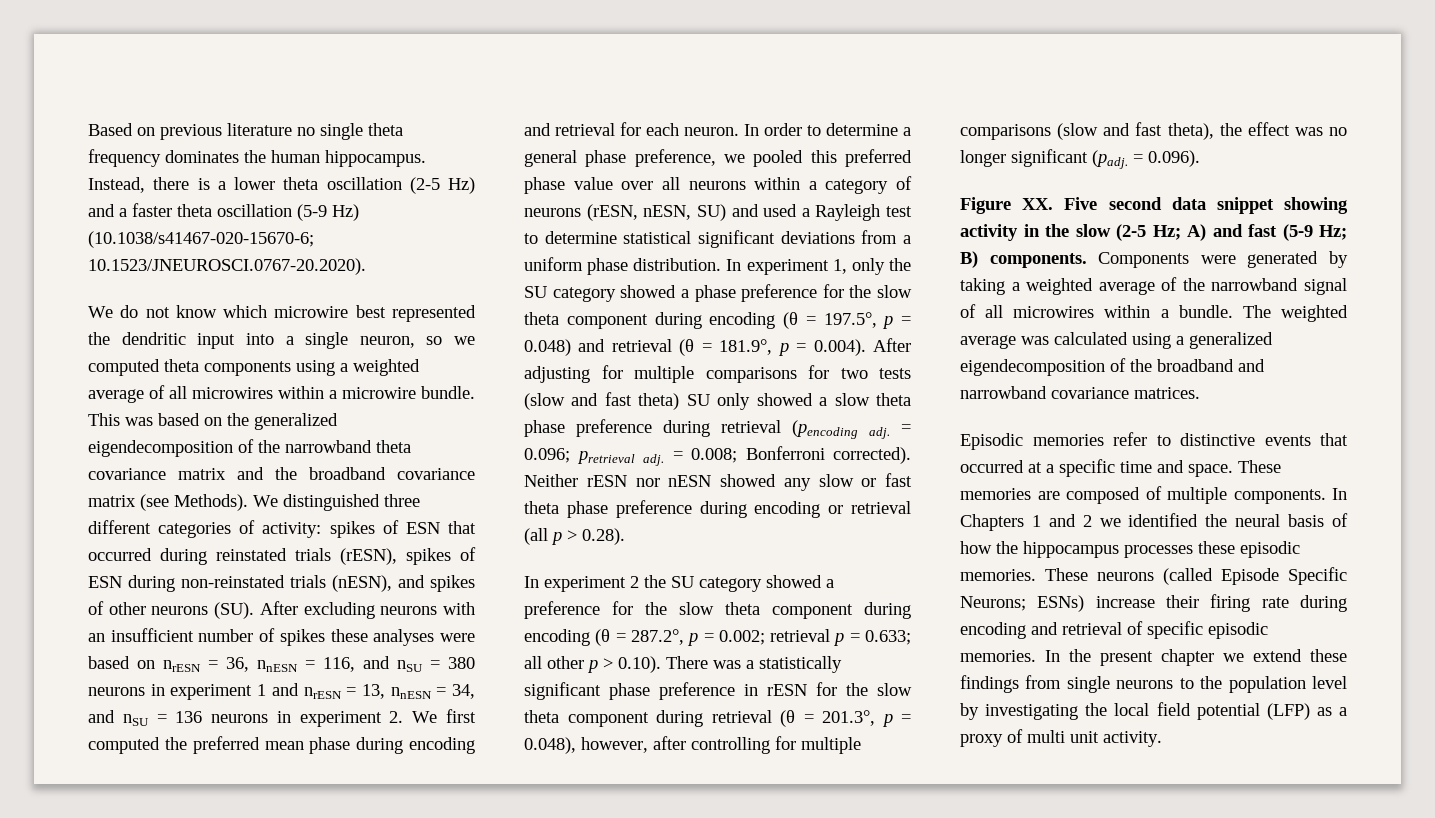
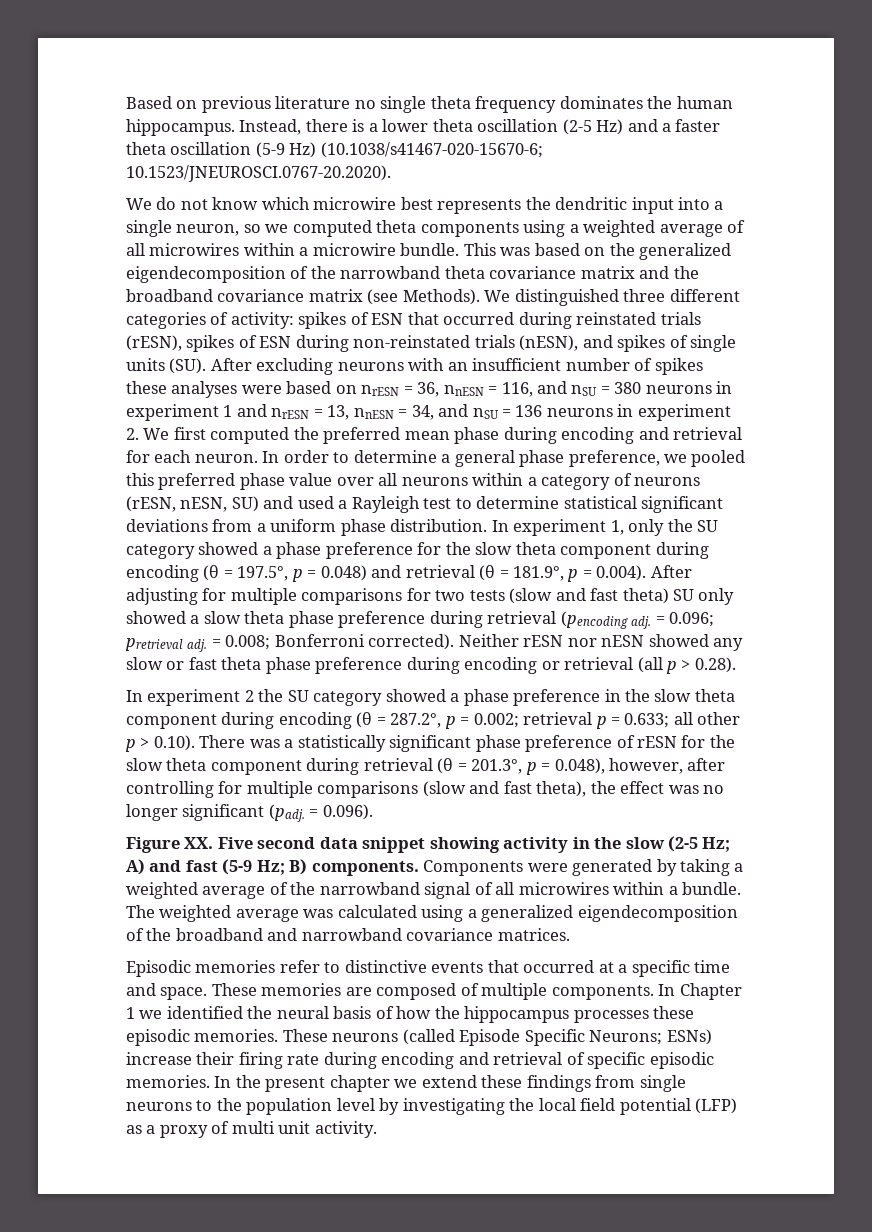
- We do not know which microwire best represented the dendritic input into a single neuron, so we computed theta components using a weighted average of all microwires within a microwire bundle.
+ We do not know which microwire best represents the dendritic input into a single neuron, so we computed theta components using a weighted average of all microwires within a microwire bundle.
- spikes of ESN that occurred during reinstated trials (rESN), spikes of ESN during non-reinstated trials (nESN), and spikes of other neurons (SU). After excluding neurons with an insufficient number of spikes these analyses were based on nrESN = 36, nnESN = 116, and nSU = 380 neurons in experiment 1 and nrESN = 13, nnESN = 34, and nSU = 136 neurons in experiment 2. We first computed the preferred mean phase during encoding and retrieval for each neuron.
+ spikes of ESN that occurred during reinstated trials (rESN), spikes of ESN during non-reinstated trials (nESN), and spikes of single units (SU). After excluding neurons with an insufficient number of spikes these analyses were based on nrESN = 36, nnESN = 116, and nSU = 380 neurons in experiment 1 and nrESN = 13, nnESN = 34, and nSU = 136 neurons in experiment 2. We first computed the preferred mean phase during encoding and retrieval for each neuron.
- In experiment 2 the SU category showed a preference for the slow theta component during encoding (θ = 287.2°, p = 0.002;
+ In experiment 2 the SU category showed a phase preference in the slow theta component during encoding (θ = 287.2°, p = 0.002;
- all other p > 0.10). There was a statistically significant phase preference in rESN for the slow theta component during retrieval (θ = 201.3°, p = 0.048), however, after controlling for multiple comparisons (slow and fast theta), the effect was no longer significant (padj.
+ all other p > 0.10). There was a statistically significant phase preference of rESN for the slow theta component during retrieval (θ = 201.3°, p = 0.048), however, after controlling for multiple comparisons (slow and fast theta), the effect was no longer significant (padj.
- In Chapters 1 and 2 we identified the neural basis of how the hippocampus processes these episodic memories.
+ In Chapter 1 we identified the neural basis of how the hippocampus processes these episodic memories.

